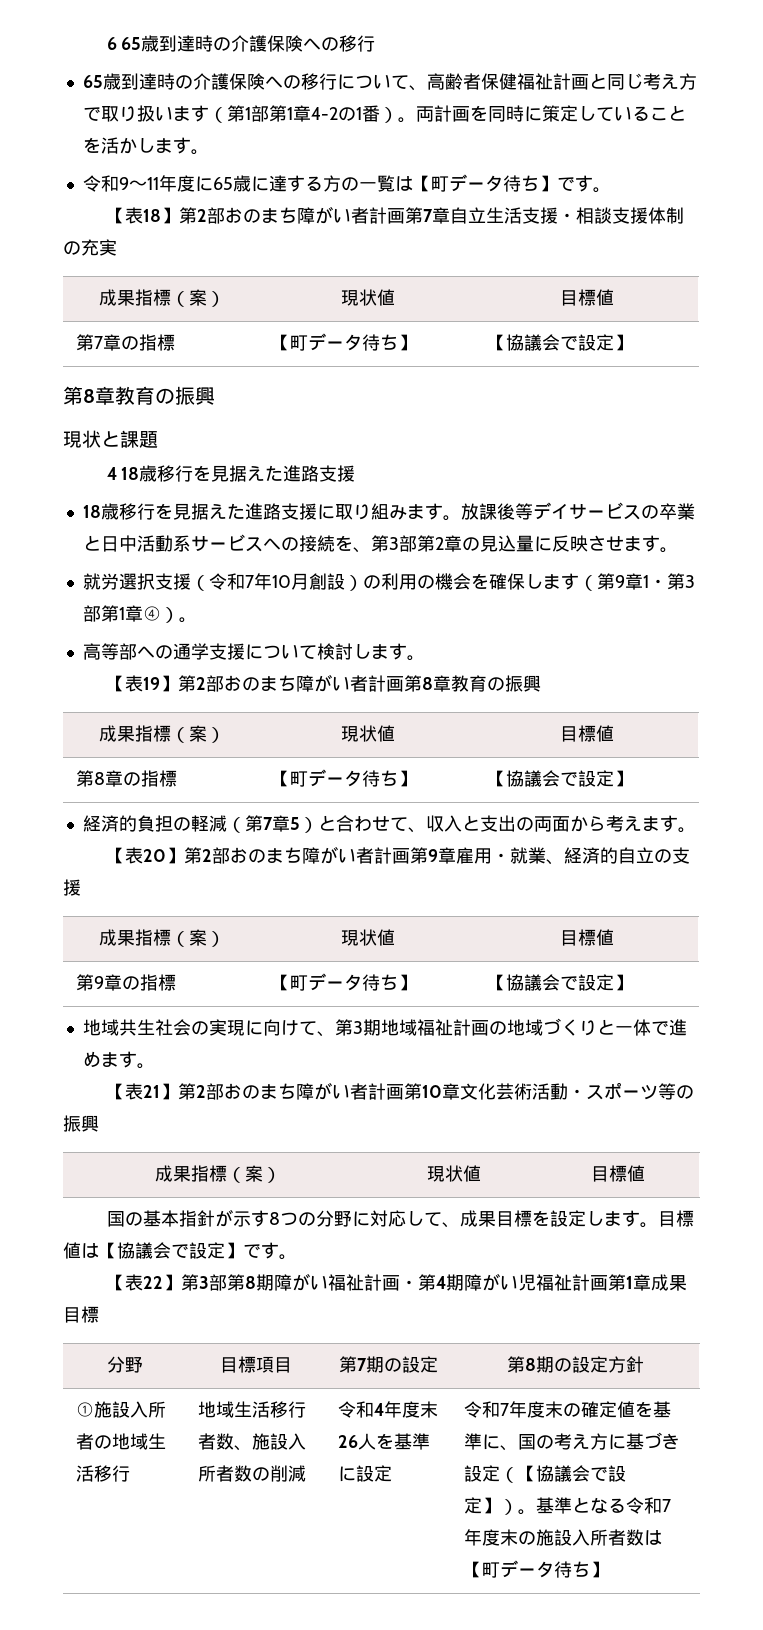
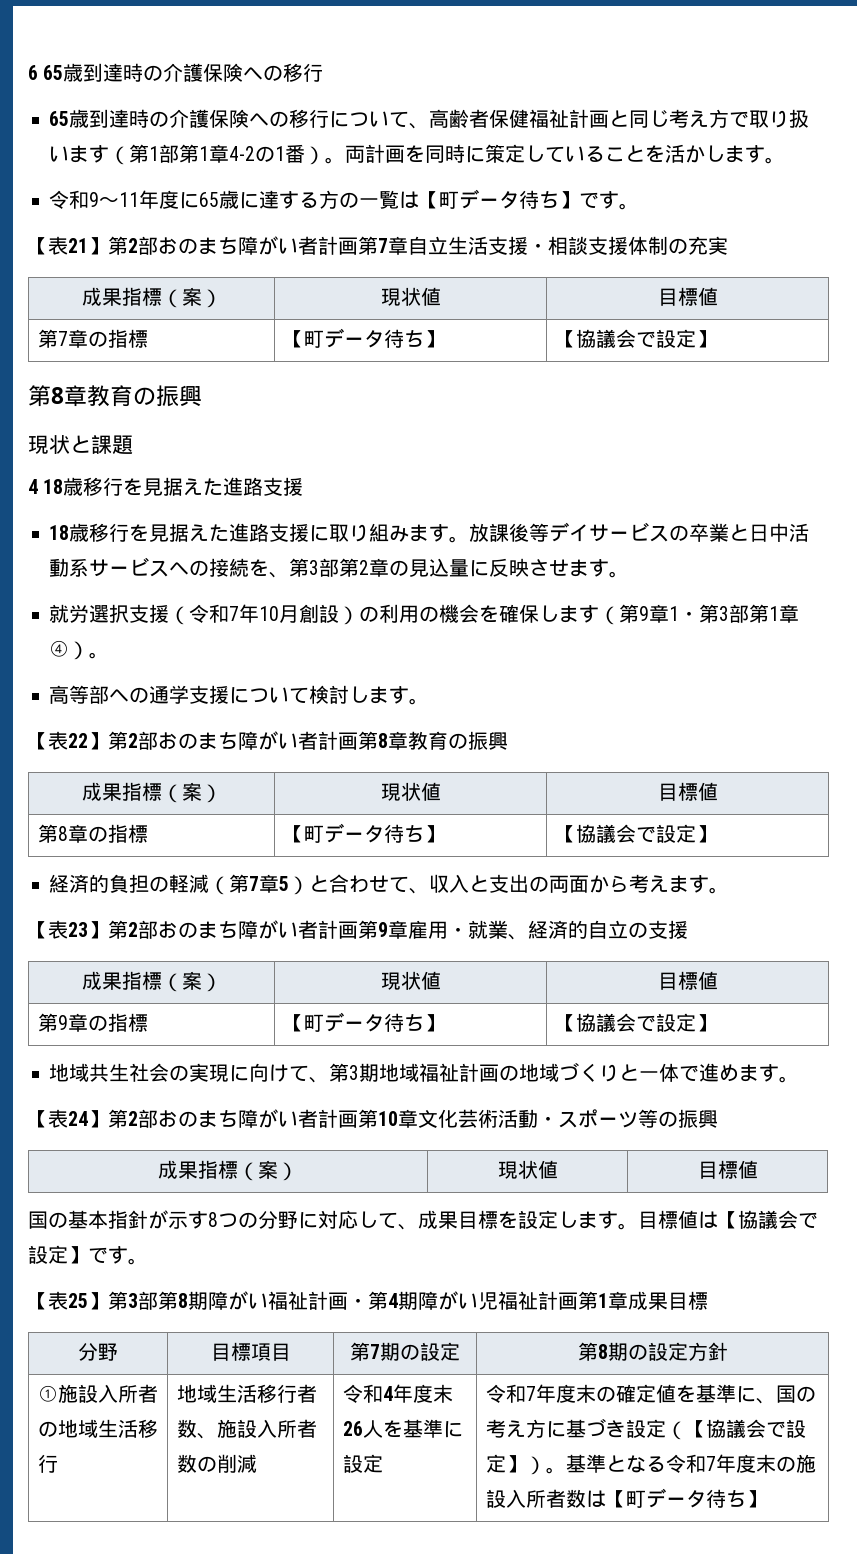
- 【表18】第2部おのまち障がい者計画第7章自立生活支援・相談支援体制の充実
+ 【表21】第2部おのまち障がい者計画第7章自立生活支援・相談支援体制の充実
- 【表19】第2部おのまち障がい者計画第8章教育の振興
+ 【表22】第2部おのまち障がい者計画第8章教育の振興
- 【表20】第2部おのまち障がい者計画第9章雇用・就業、経済的自立の支援
+ 【表23】第2部おのまち障がい者計画第9章雇用・就業、経済的自立の支援
- 【表21】第2部おのまち障がい者計画第10章文化芸術活動・スポーツ等の振興
+ 【表24】第2部おのまち障がい者計画第10章文化芸術活動・スポーツ等の振興
- 【表22】第3部第8期障がい福祉計画・第4期障がい児福祉計画第1章成果目標
+ 【表25】第3部第8期障がい福祉計画・第4期障がい児福祉計画第1章成果目標

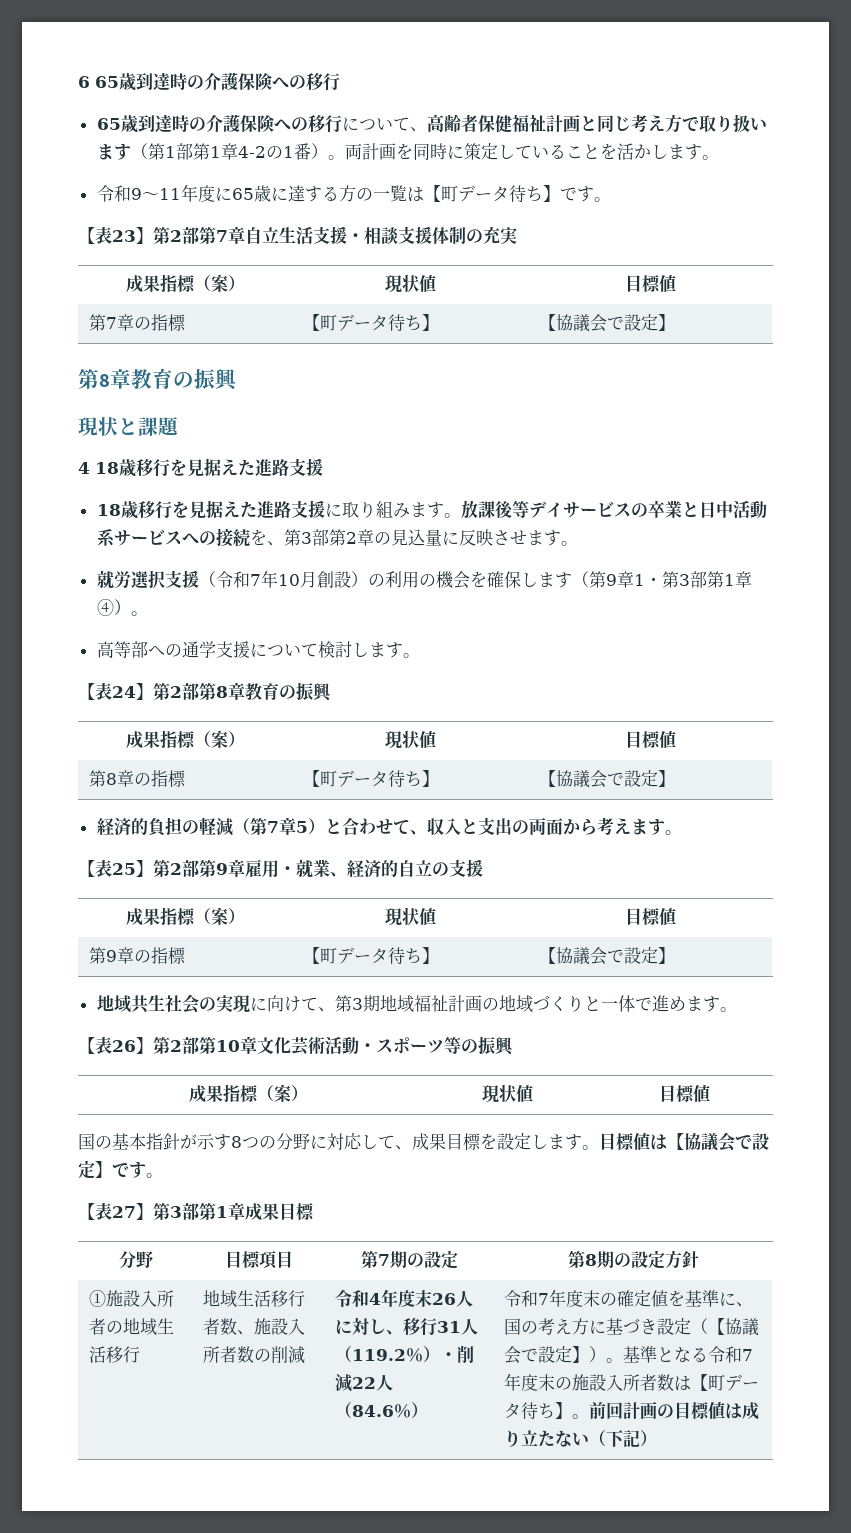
- 【表21】第2部おのまち障がい者計画第7章自立生活支援・相談支援体制の充実
+ 【表23】第2部第7章自立生活支援・相談支援体制の充実
- 【表22】第2部おのまち障がい者計画第8章教育の振興
+ 【表24】第2部第8章教育の振興
- 【表23】第2部おのまち障がい者計画第9章雇用・就業、経済的自立の支援
+ 【表25】第2部第9章雇用・就業、経済的自立の支援
- 【表24】第2部おのまち障がい者計画第10章文化芸術活動・スポーツ等の振興
+ 【表26】第2部第10章文化芸術活動・スポーツ等の振興
- 【表25】第3部第8期障がい福祉計画・第4期障がい児福祉計画第1章成果目標
+ 【表27】第3部第1章成果目標
- 令和4年度末26人を基準に設定
+ 令和4年度末26人に対し、移行31人（119.2％）・削減22人（84.6％）
- 基準となる令和7年度末の施設入所者数は【町データ待ち】
+ 基準となる令和7年度末の施設入所者数は【町データ待ち】。前回計画の目標値は成り立たない（下記）

